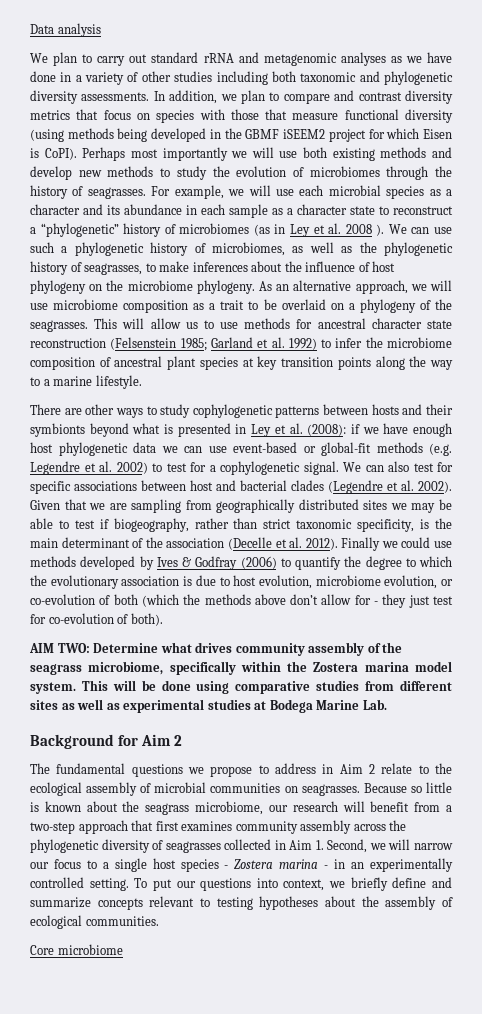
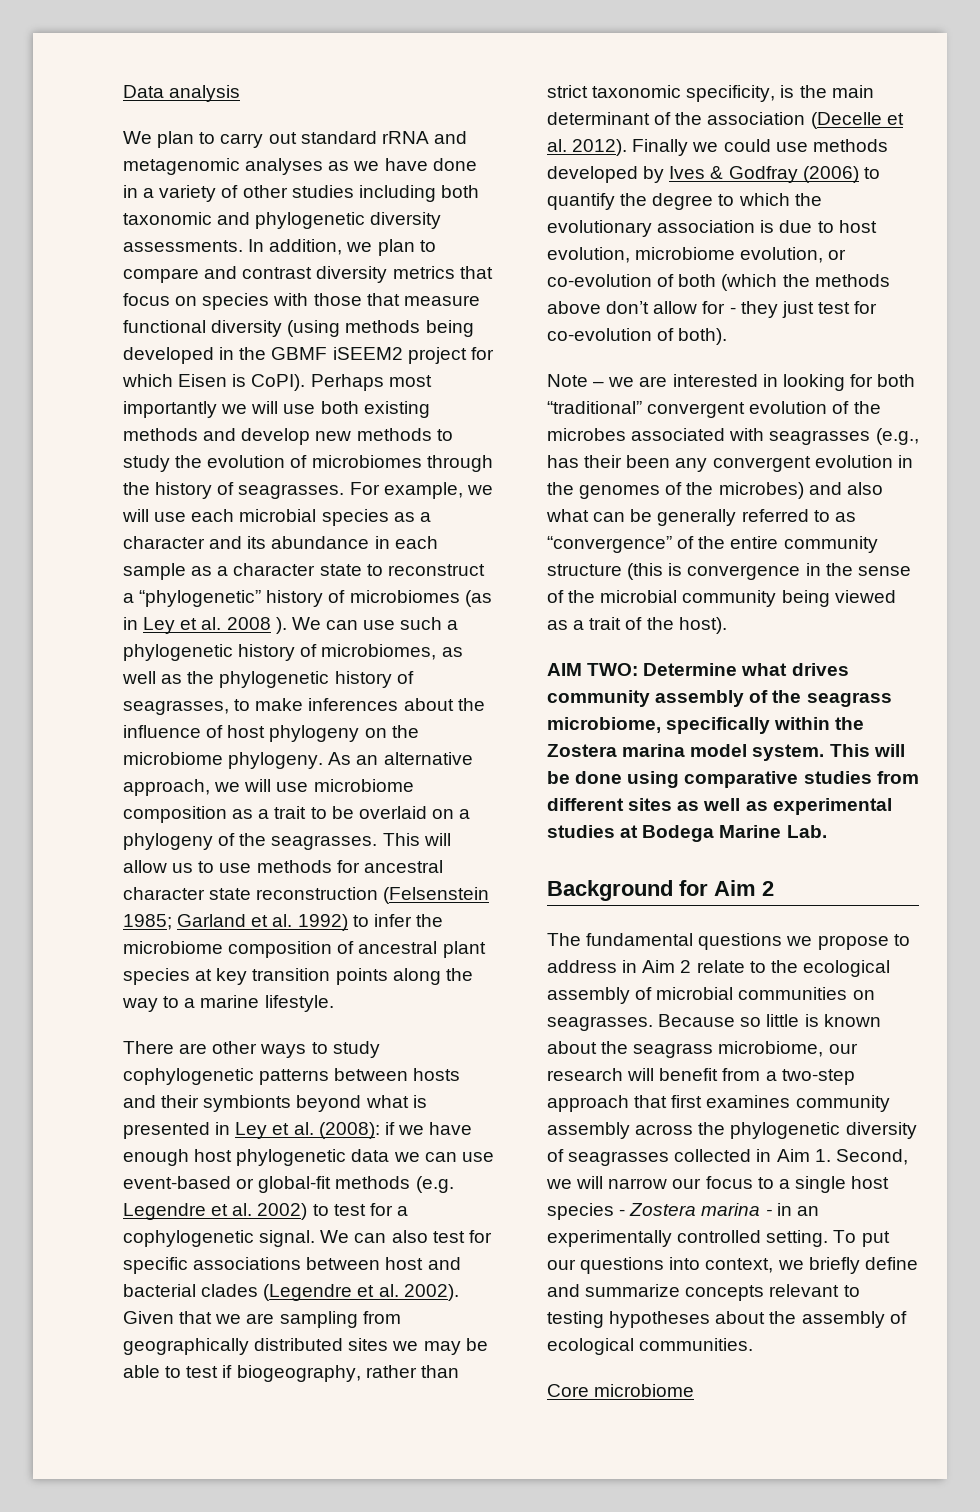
+ Note – we are interested in looking for both “traditional” convergent evolution of the microbes associated with seagrasses (e.g., has their been any convergent evolution in the genomes of the microbes) and also what can be generally referred to as “convergence” of the entire community structure (this is convergence in the sense of the microbial community being viewed as a trait of the host).

